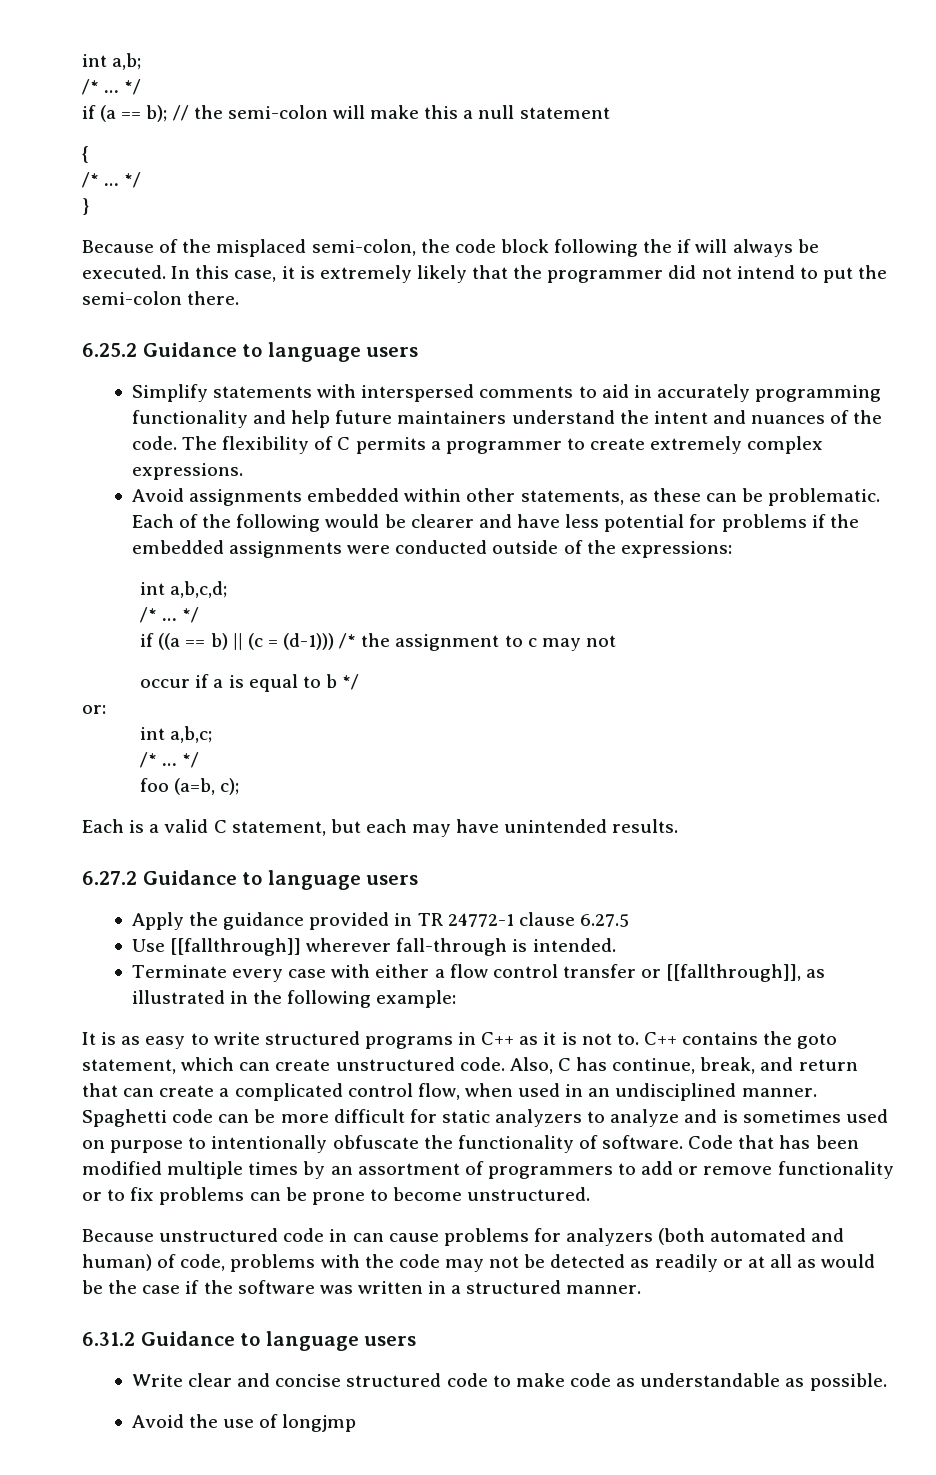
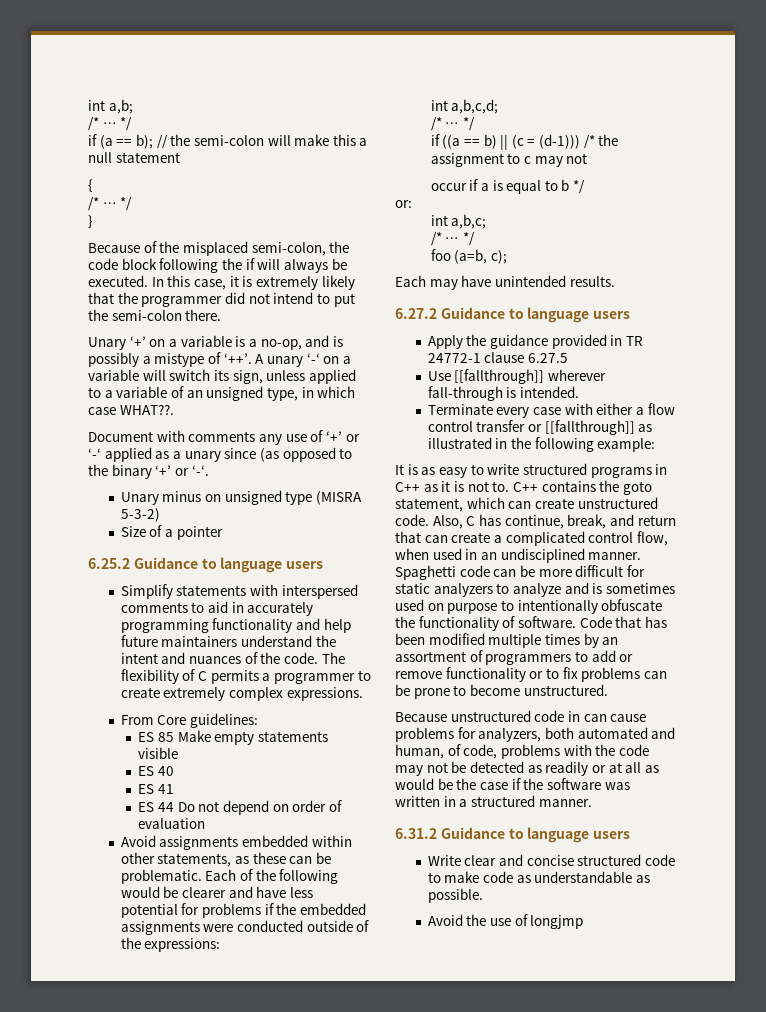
+ Unary ‘+’ on a variable is a no-op, and is possibly a mistype of ‘++’. A unary ‘-‘ on a variable will switch its sign, unless applied to a variable of an unsigned type, in which case WHAT??.
+ Document with comments any use of ‘+’ or ‘-‘ applied as a unary since (as opposed to the binary ‘+’ or ‘-‘.
+ Unary minus on unsigned type (MISRA 5-3-2)
+ Size of a pointer
+ From Core guidelines:
+ ES 85 Make empty statements visible
+ ES 40
+ ES 41
+ ES 44 Do not depend on order of evaluation
- Each is a valid C statement, but each may have unintended results.
+ Each may have unintended results.
- Terminate every case with either a flow control transfer or [[fallthrough]], as illustrated in the following example:
+ Terminate every case with either a flow control transfer or [[fallthrough]] as illustrated in the following example:
- Because unstructured code in can cause problems for analyzers (both automated and human) of code, problems with the code may not be detected as readily or at all as would be the case if the software was written in a structured manner.
+ Because unstructured code in can cause problems for analyzers, both automated and human, of code, problems with the code may not be detected as readily or at all as would be the case if the software was written in a structured manner.

